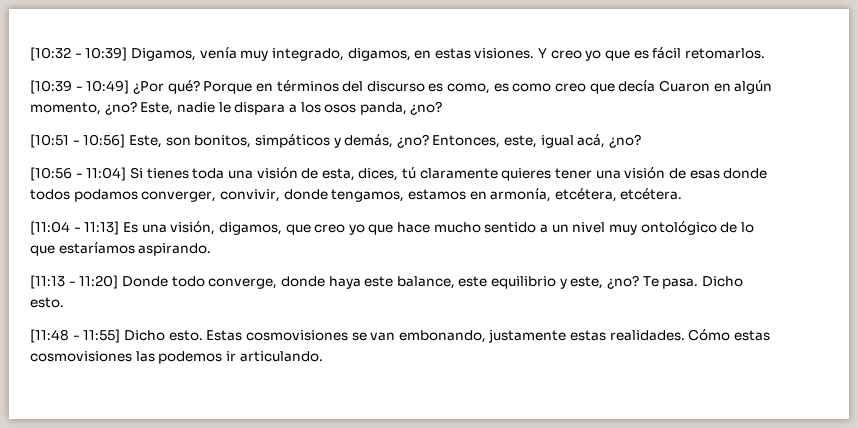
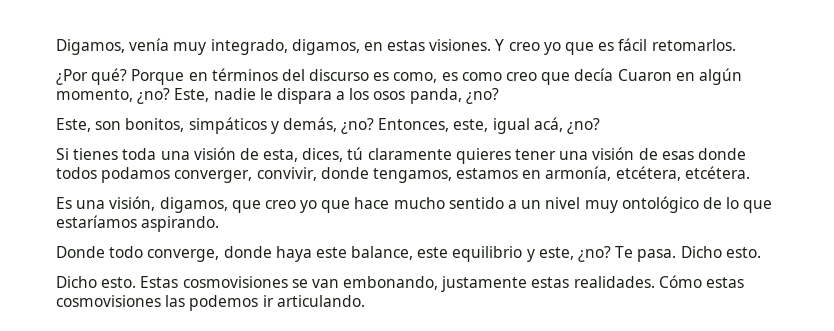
- [10:32 - 10:39] Digamos, venía muy integrado, digamos, en estas visiones.
+ Digamos, venía muy integrado, digamos, en estas visiones.
- [10:39 - 10:49] ¿Por qué?
+ ¿Por qué?
- [10:51 - 10:56] Este, son bonitos, simpáticos y demás, ¿no?
+ Este, son bonitos, simpáticos y demás, ¿no?
- [10:56 - 11:04] Si tienes toda una visión de esta, dices, tú claramente quieres tener una visión de esas donde todos podamos converger, convivir, donde tengamos, estamos en armonía, etcétera, etcétera.
+ Si tienes toda una visión de esta, dices, tú claramente quieres tener una visión de esas donde todos podamos converger, convivir, donde tengamos, estamos en armonía, etcétera, etcétera.
- [11:04 - 11:13] Es una visión, digamos, que creo yo que hace mucho sentido a un nivel muy ontológico de lo que estaríamos aspirando.
+ Es una visión, digamos, que creo yo que hace mucho sentido a un nivel muy ontológico de lo que estaríamos aspirando.
- [11:13 - 11:20] Donde todo converge, donde haya este balance, este equilibrio y este, ¿no?
+ Donde todo converge, donde haya este balance, este equilibrio y este, ¿no?
  Te pasa. Dicho esto.
- [11:48 - 11:55] Dicho esto.
+ Dicho esto.

